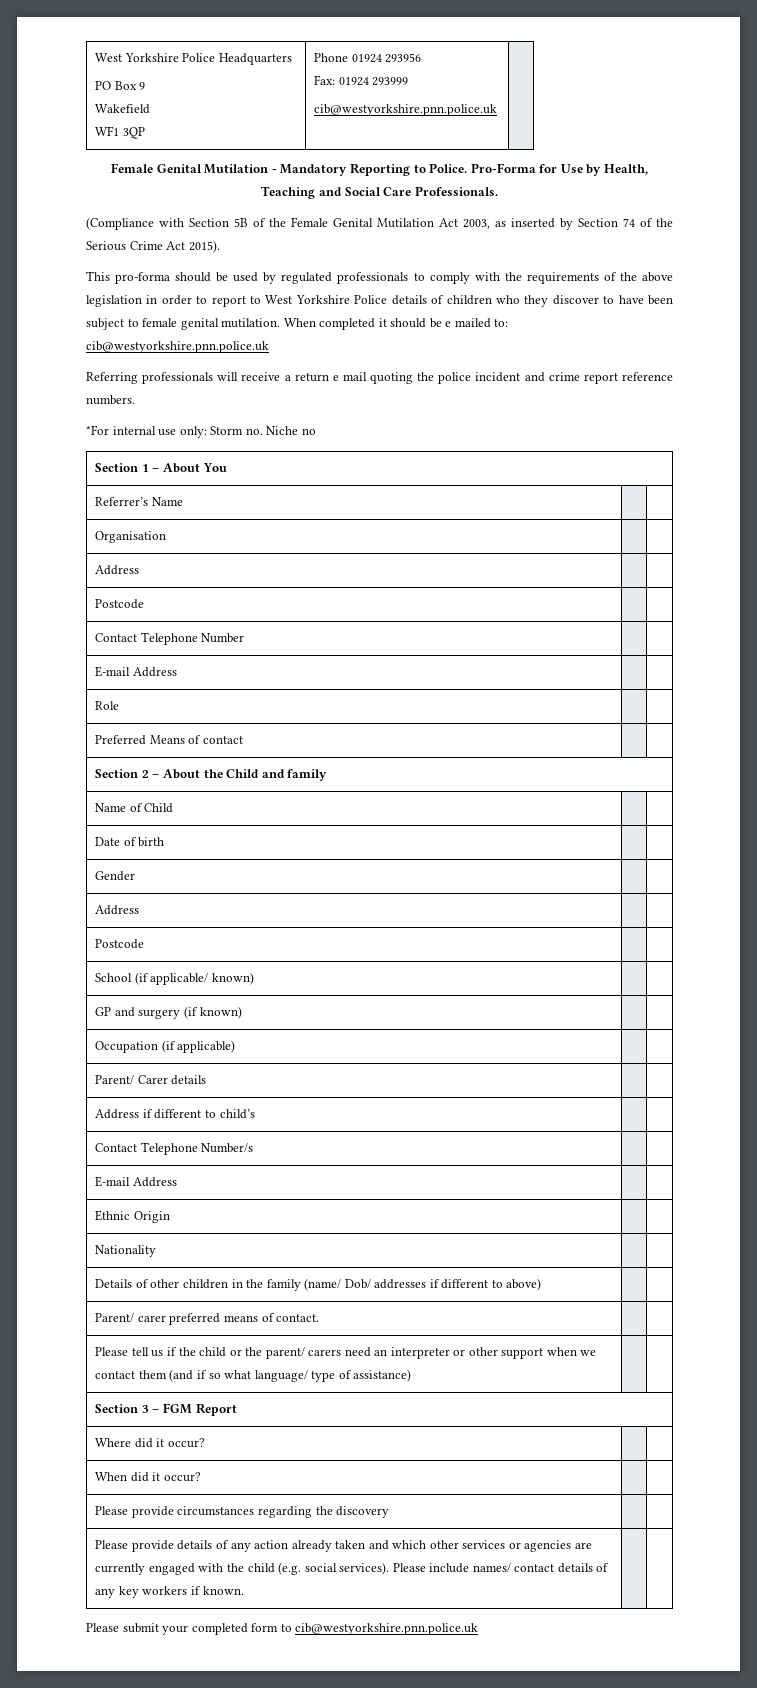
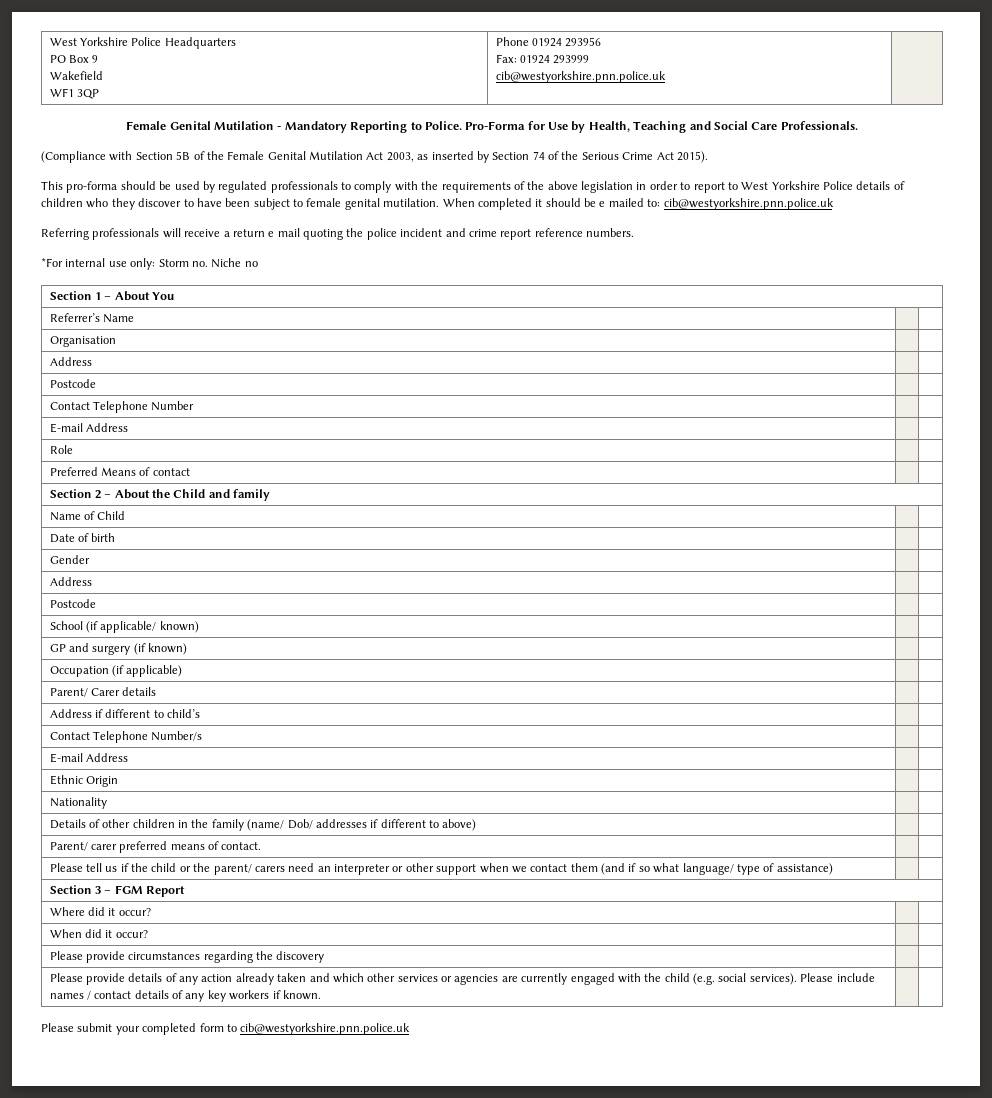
- Please provide details of any action already taken and which other services or agencies are currently engaged with the child (e.g. social services). Please include names/ contact details of any key workers if known. | |
+ Please provide details of any action already taken and which other services or agencies are currently engaged with the child (e.g. social services). Please include names / contact details of any key workers if known. | |

